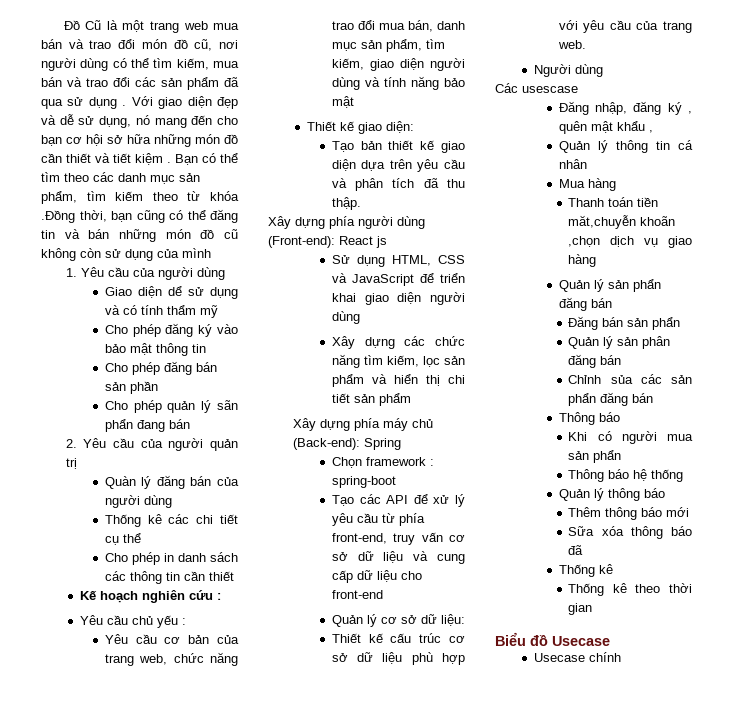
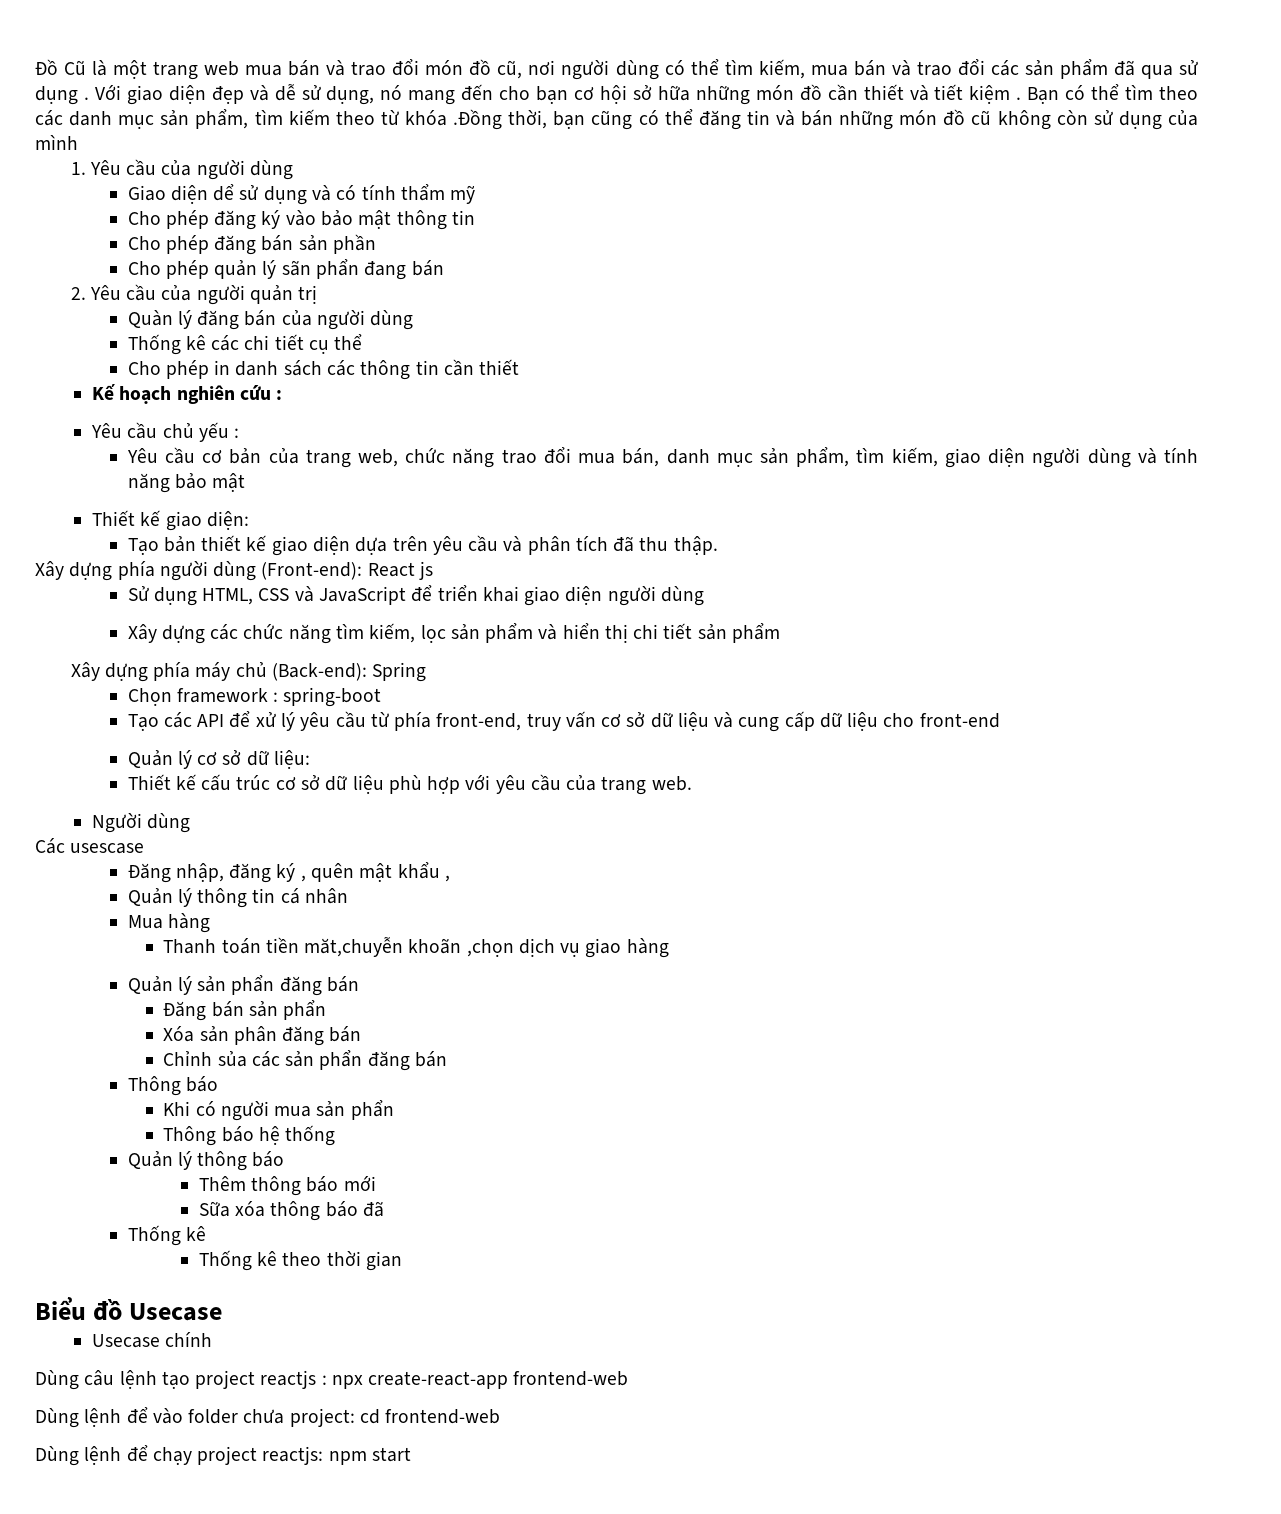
- Quản lý sản phân đăng bán
+ Xóa sản phân đăng bán
+ Dùng câu lệnh tạo project reactjs : npx create-react-app frontend-web
+ Dùng lệnh để vào folder chưa project: cd frontend-web
+ Dùng lệnh để chạy project reactjs: npm start

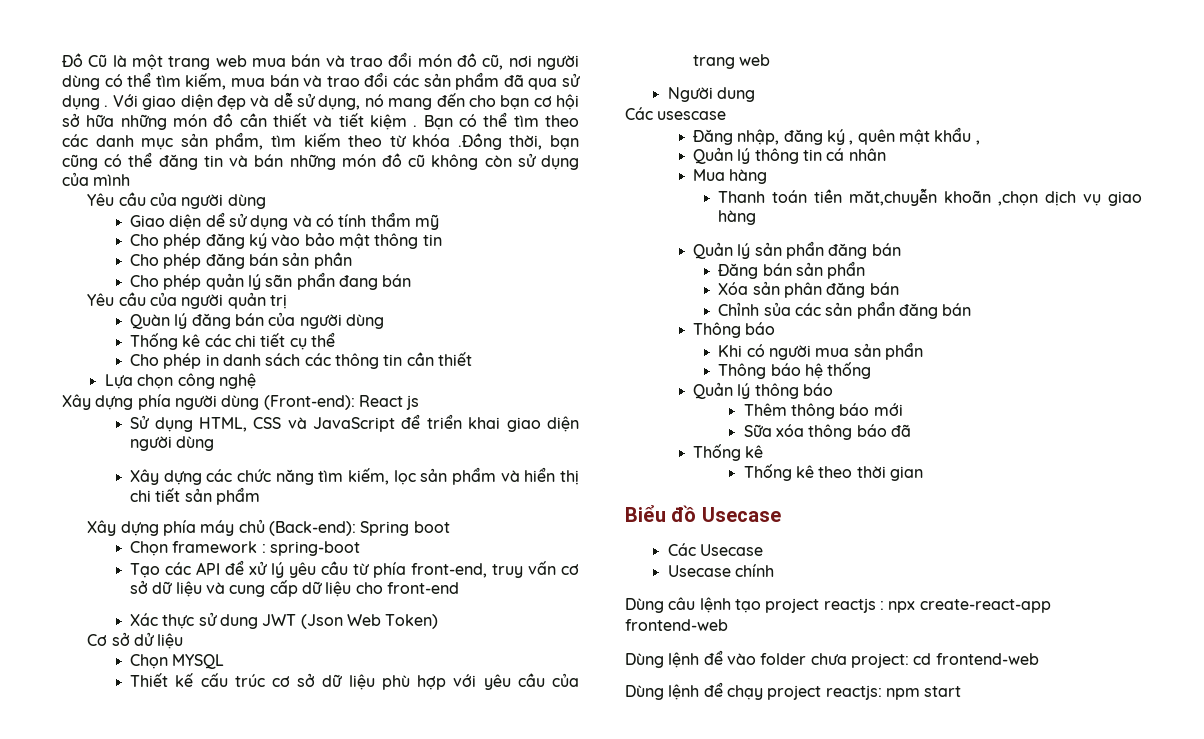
- 1. Yêu cầu của người dùng
+ Yêu cầu của người dùng
- 2. Yêu cầu của người quản trị
+ Yêu cầu của người quản trị
- Kế hoạch nghiên cứu :
- Yêu cầu chủ yếu :
- Yêu cầu cơ bản của trang web, chức năng trao đổi mua bán, danh mục sản phẩm, tìm kiếm, giao diện người dùng và tính năng bảo mật
- Thiết kế giao diện:
- Tạo bản thiết kế giao diện dựa trên yêu cầu và phân tích đã thu thập.
+ Lựa chọn công nghệ
- Xây dựng phía máy chủ (Back-end): Spring
+ Xây dựng phía máy chủ (Back-end): Spring boot
- Quản lý cơ sở dữ liệu:
+ Xác thực sử dung JWT (Json Web Token)
+ Cơ sở dử liệu
+ Chọn MYSQL
- Thiết kế cấu trúc cơ sở dữ liệu phù hợp với yêu cầu của trang web.
+ Thiết kế cấu trúc cơ sở dữ liệu phù hợp với yêu cầu của trang web
- Người dùng
+ Người dung
+ Các Usecase

